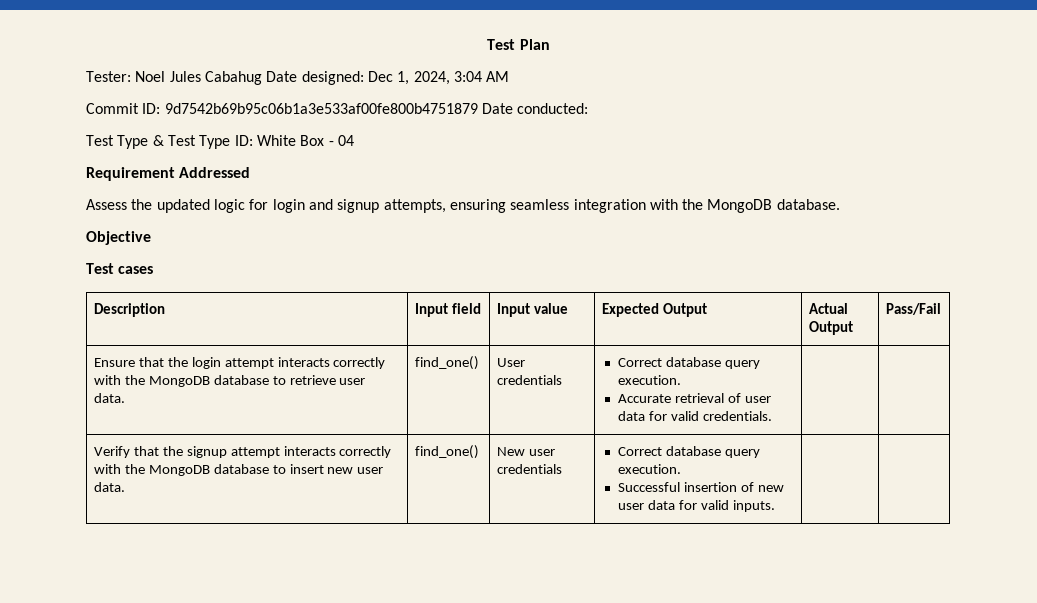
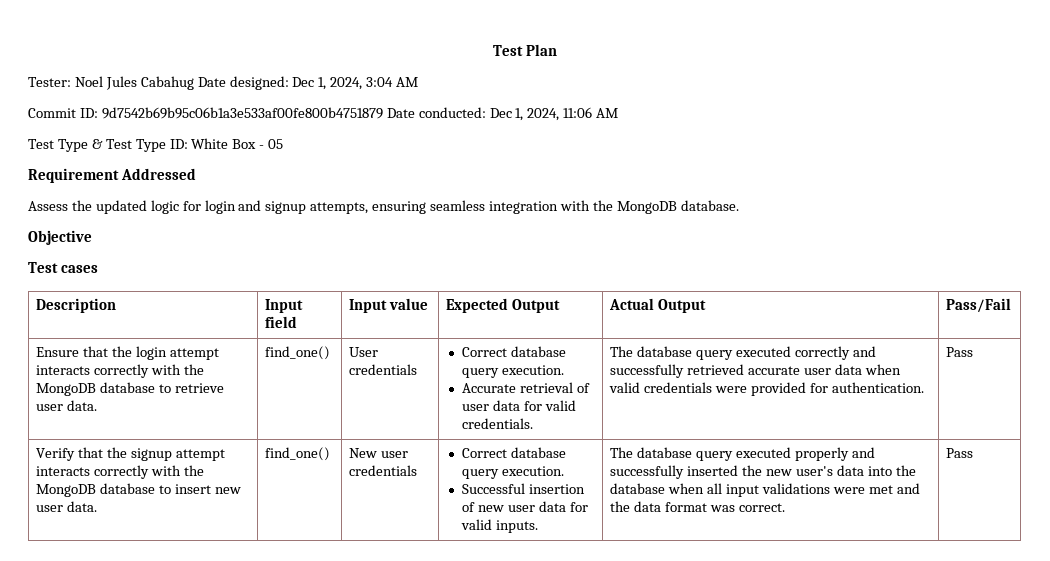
- Commit ID: 9d7542b69b95c06b1a3e533af00fe800b4751879 Date conducted:
+ Commit ID: 9d7542b69b95c06b1a3e533af00fe800b4751879 Date conducted: Dec 1, 2024, 11:06 AM
- Test Type & Test Type ID: White Box - 04
+ Test Type & Test Type ID: White Box - 05
+ The database query executed correctly and successfully retrieved accurate user data when valid credentials were provided for authentication. | Pass
+ The database query executed properly and successfully inserted the new user's data into the database when all input validations were met and the data format was correct. | Pass

